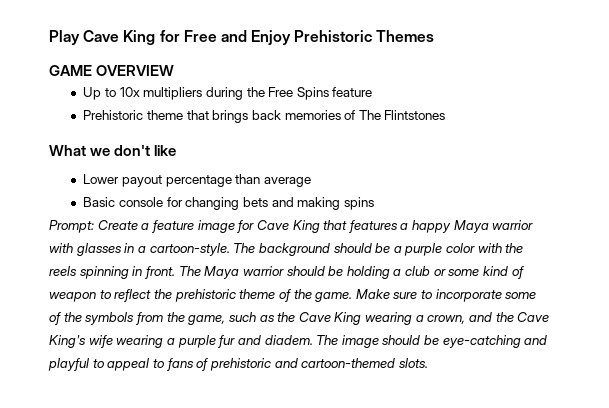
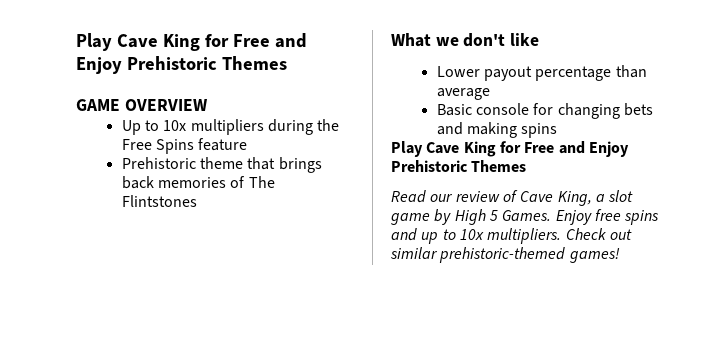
  Basic console for changing bets and making spins
- Prompt: Create a feature image for Cave King that features a happy Maya warrior with glasses in a cartoon-style. The background should be a purple color with the reels spinning in front. The Maya warrior should be holding a club or some kind of weapon to reflect the prehistoric theme of the game. Make sure to incorporate some of the symbols from the game, such as the Cave King wearing a crown, and the Cave King's wife wearing a purple fur and diadem. The image should be eye-catching and playful to appeal to fans of prehistoric and cartoon-themed slots.
+ Play Cave King for Free and Enjoy Prehistoric Themes
+ Read our review of Cave King, a slot game by High 5 Games. Enjoy free spins and up to 10x multipliers. Check out similar prehistoric-themed games!

